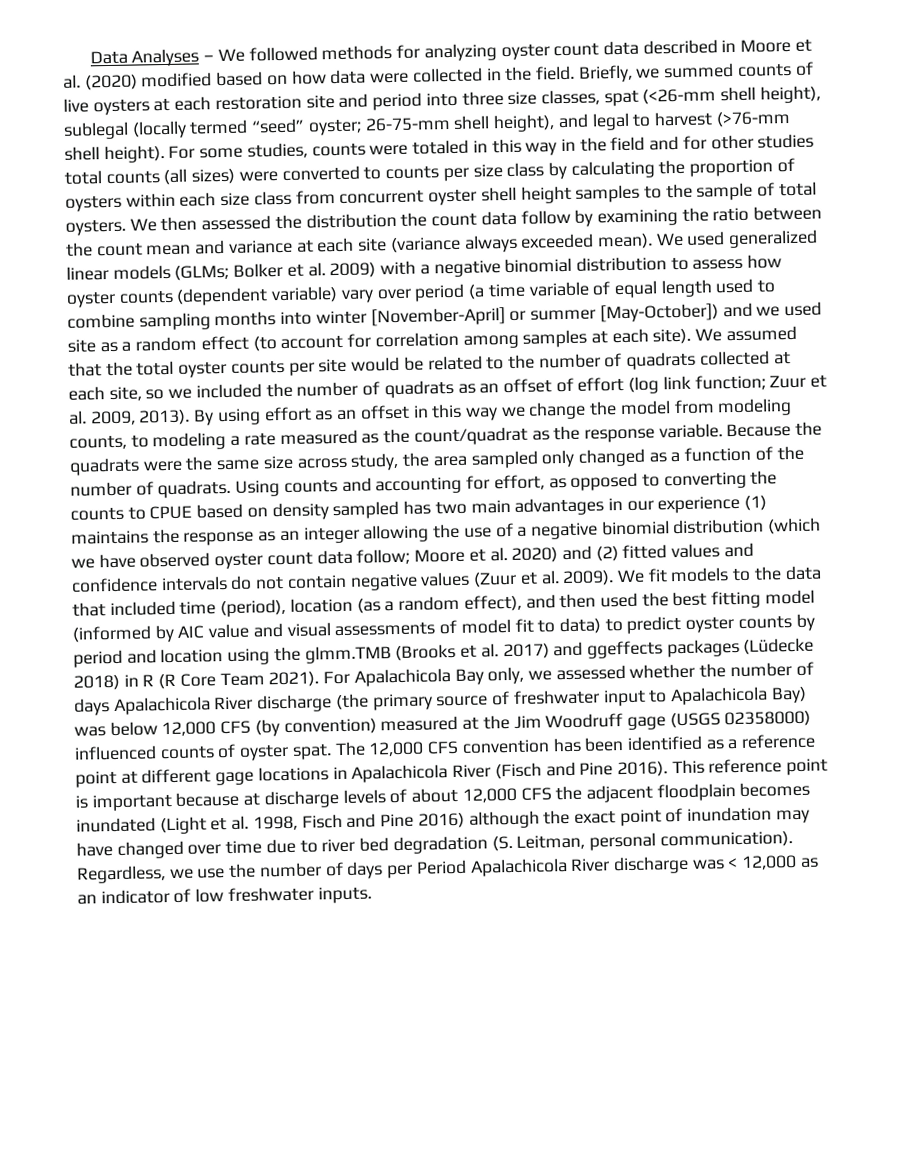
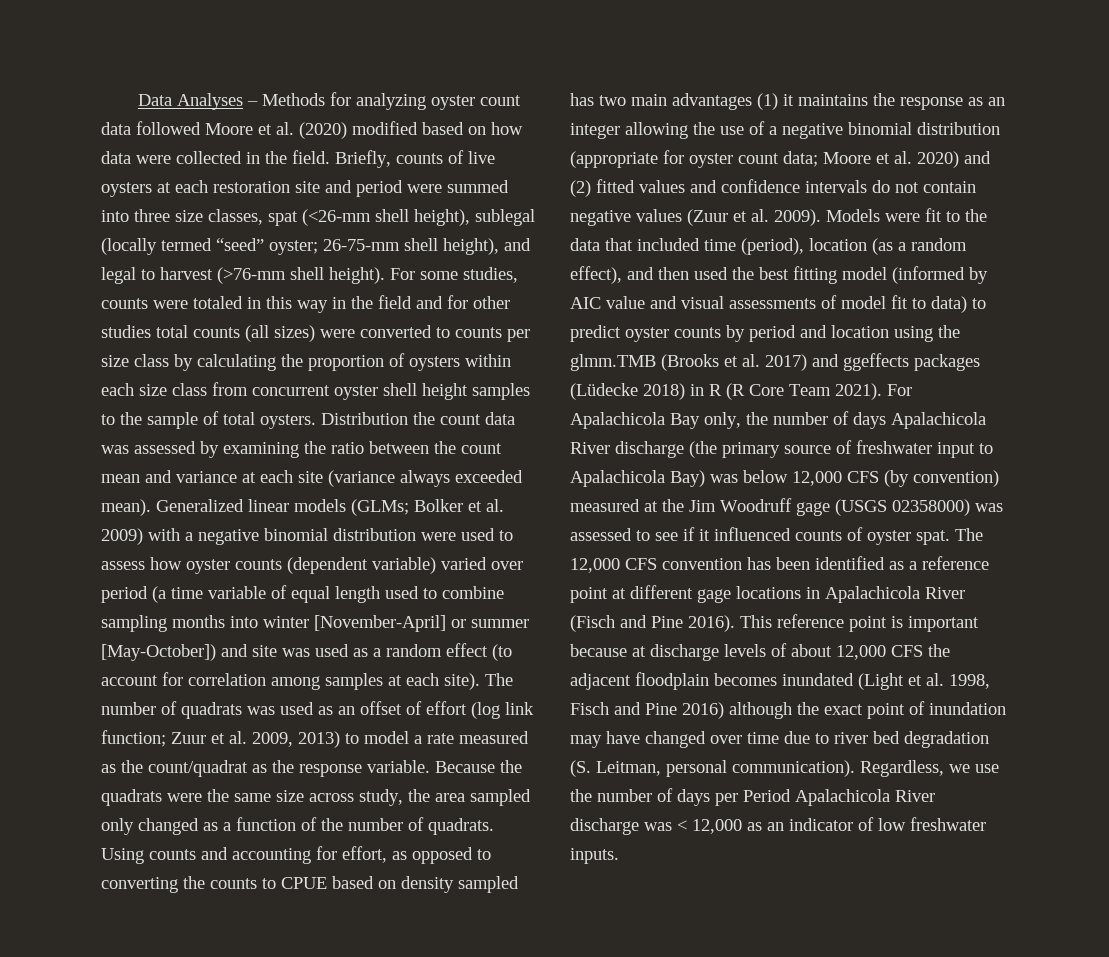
- Data Analyses – We followed methods for analyzing oyster count data described in Moore et al. (2020) modified based on how data were collected in the field.
+ Data Analyses – Methods for analyzing oyster count data followed Moore et al. (2020) modified based on how data were collected in the field.
- Briefly, we summed counts of live oysters at each restoration site and period into three size classes, spat (<26-mm shell height), sublegal (locally termed “seed” oyster; 26-75-mm shell height), and legal to harvest (>76-mm shell height).
+ Briefly, counts of live oysters at each restoration site and period were summed into three size classes, spat (<26-mm shell height), sublegal (locally termed “seed” oyster; 26-75-mm shell height), and legal to harvest (>76-mm shell height).
- We then assessed the distribution the count data follow by examining the ratio between the count mean and variance at each site (variance always exceeded mean).
+ Distribution the count data was assessed by examining the ratio between the count mean and variance at each site (variance always exceeded mean).
- We used generalized linear models (GLMs; Bolker et al. 2009) with a negative binomial distribution to assess how oyster counts (dependent variable) vary over period (a time variable of equal length used to combine sampling months into winter [November-April] or summer [May-October]) and we used site as a random effect (to account for correlation among samples at each site).
+ Generalized linear models (GLMs; Bolker et al. 2009) with a negative binomial distribution were used to assess how oyster counts (dependent variable) varied over period (a time variable of equal length used to combine sampling months into winter [November-April] or summer [May-October]) and site was used as a random effect (to account for correlation among samples at each site).
- We assumed that the total oyster counts per site would be related to the number of quadrats collected at each site, so we included the number of quadrats as an offset of effort (log link function; Zuur et al. 2009, 2013). By using effort as an offset in this way we change the model from modeling counts, to modeling a rate measured as the count/quadrat as the response variable.
+ The number of quadrats was used as an offset of effort (log link function; Zuur et al. 2009, 2013) to model a rate measured as the count/quadrat as the response variable.
- Using counts and accounting for effort, as opposed to converting the counts to CPUE based on density sampled has two main advantages in our experience (1) maintains the response as an integer allowing the use of a negative binomial distribution (which we have observed oyster count data follow; Moore et al. 2020) and (2) fitted values and confidence intervals do not contain negative values (Zuur et al. 2009).
+ Using counts and accounting for effort, as opposed to converting the counts to CPUE based on density sampled has two main advantages (1) it maintains the response as an integer allowing the use of a negative binomial distribution (appropriate for oyster count data; Moore et al. 2020) and (2) fitted values and confidence intervals do not contain negative values (Zuur et al. 2009).
- We fit models to the data that included time (period), location (as a random effect), and then used the best fitting model (informed by AIC value and visual assessments of model fit to data) to predict oyster counts by period and location using the glmm.TMB (Brooks et al. 2017) and ggeffects packages (Lüdecke 2018) in R (R Core Team 2021).
+ Models were fit to the data that included time (period), location (as a random effect), and then used the best fitting model (informed by AIC value and visual assessments of model fit to data) to predict oyster counts by period and location using the glmm.TMB (Brooks et al. 2017) and ggeffects packages (Lüdecke 2018) in R (R Core Team 2021).
- For Apalachicola Bay only, we assessed whether the number of days Apalachicola River discharge (the primary source of freshwater input to Apalachicola Bay) was below 12,000 CFS (by convention) measured at the Jim Woodruff gage (USGS 02358000) influenced counts of oyster spat.
+ For Apalachicola Bay only, the number of days Apalachicola River discharge (the primary source of freshwater input to Apalachicola Bay) was below 12,000 CFS (by convention) measured at the Jim Woodruff gage (USGS 02358000) was assessed to see if it influenced counts of oyster spat.

